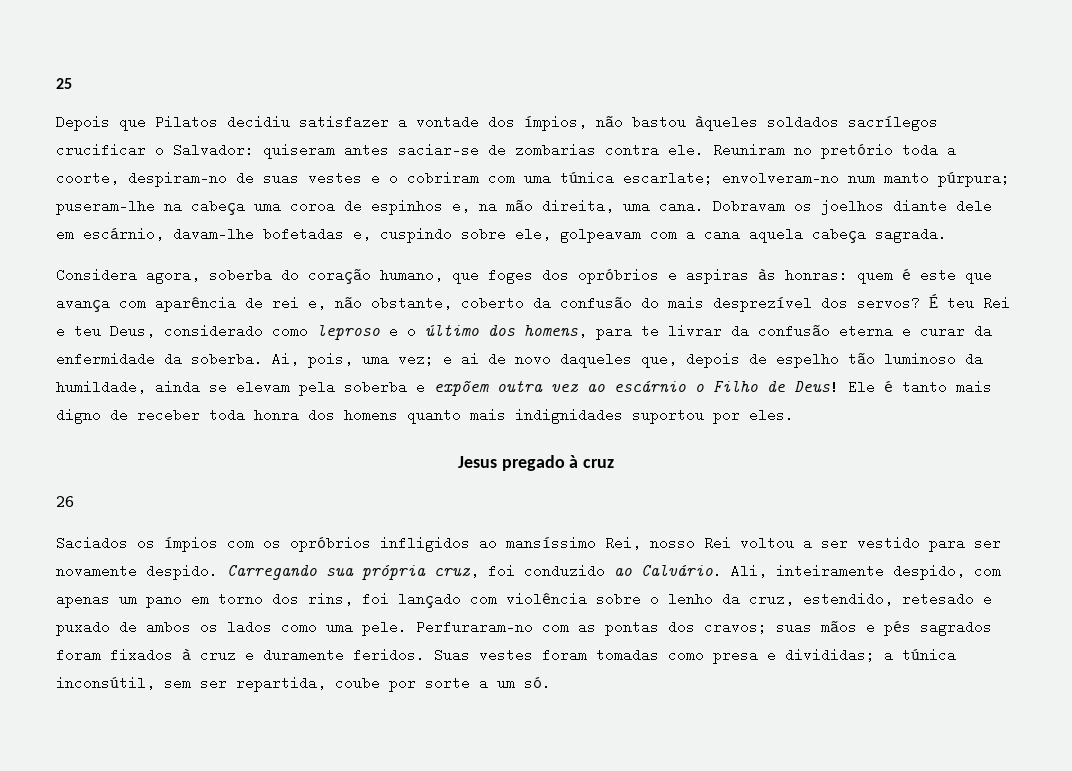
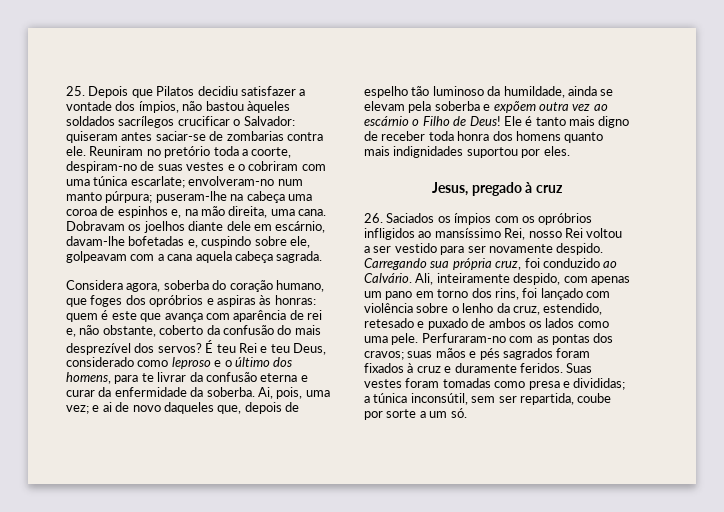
- 25
- Depois que Pilatos decidiu satisfazer a vontade dos ímpios, não bastou àqueles soldados sacrílegos crucificar o Salvador: quiseram antes saciar-se de zombarias contra ele.
+ 25. Depois que Pilatos decidiu satisfazer a vontade dos ímpios, não bastou àqueles soldados sacrílegos crucificar o Salvador: quiseram antes saciar-se de zombarias contra ele.
- Jesus pregado à cruz
+ Jesus, pregado à cruz
- 26
- Saciados os ímpios com os opróbrios infligidos ao mansíssimo Rei, nosso Rei voltou a ser vestido para ser novamente despido.
+ 26. Saciados os ímpios com os opróbrios infligidos ao mansíssimo Rei, nosso Rei voltou a ser vestido para ser novamente despido.

